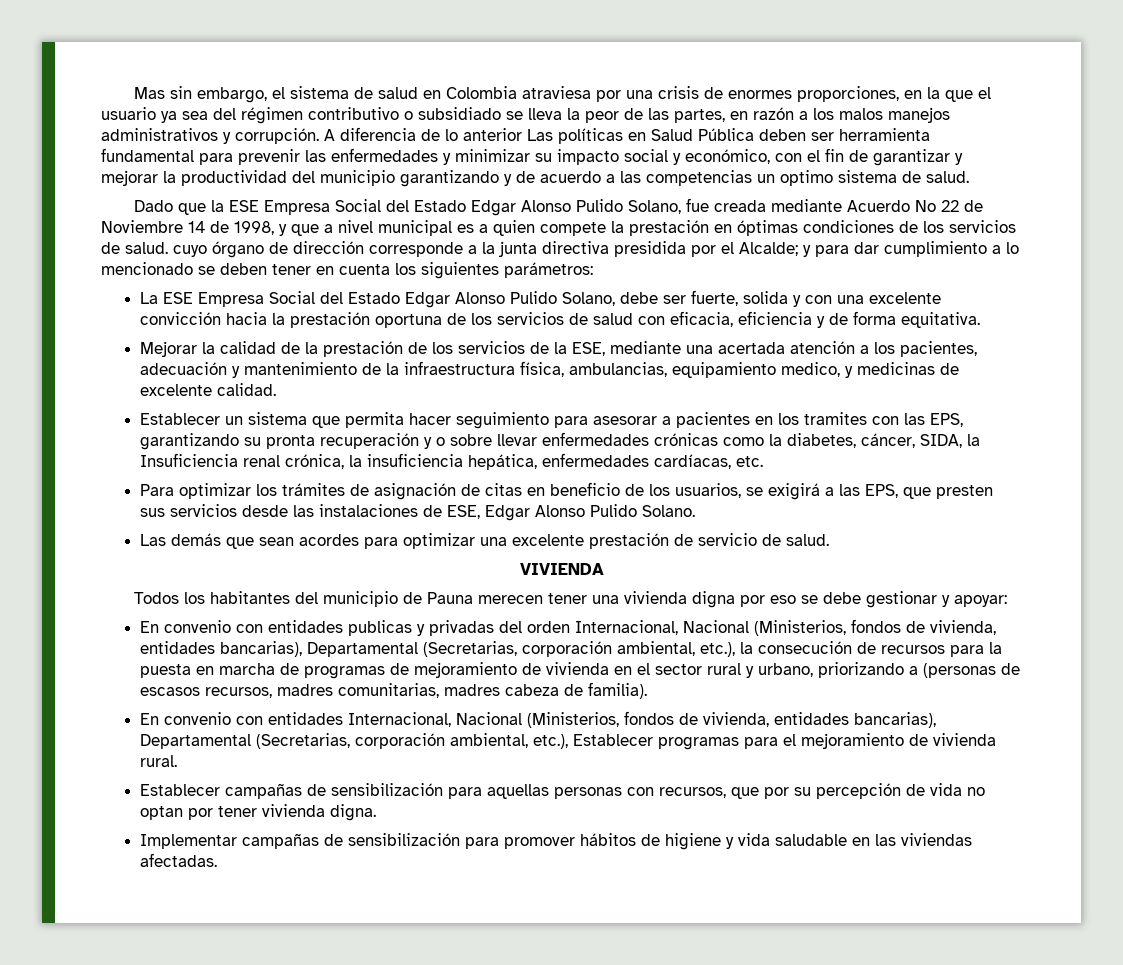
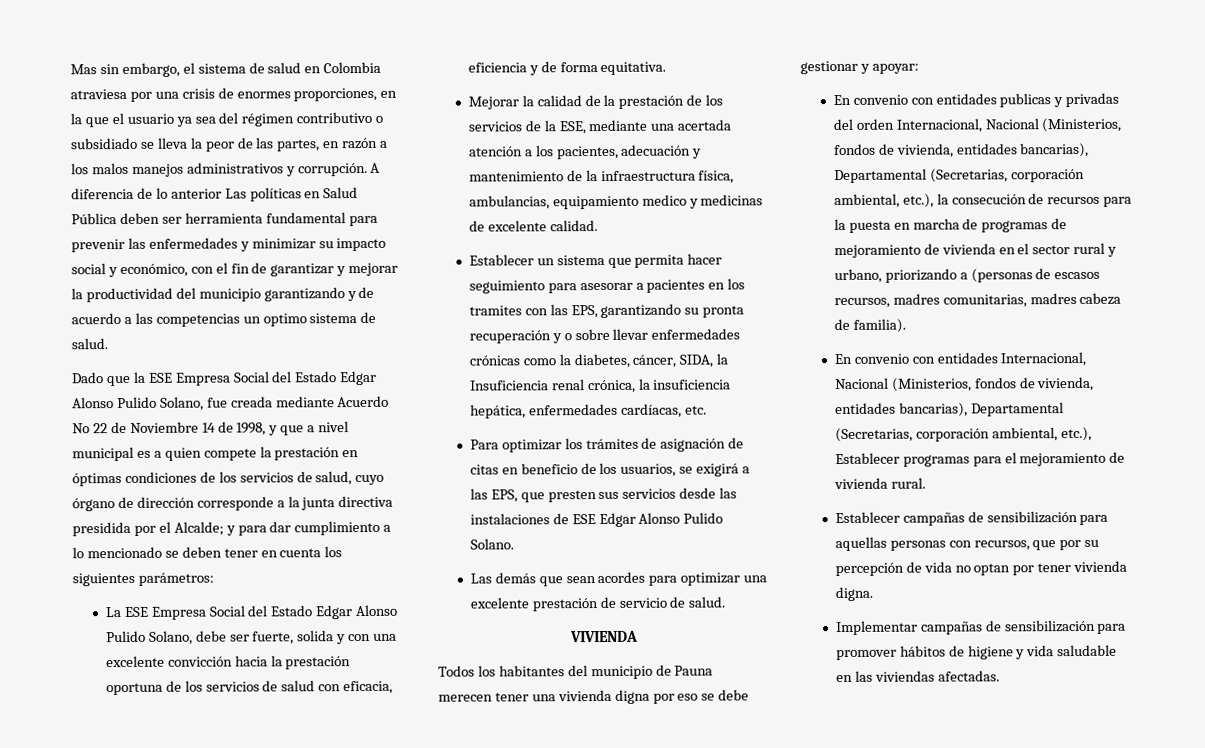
- Dado que la ESE Empresa Social del Estado Edgar Alonso Pulido Solano, fue creada mediante Acuerdo No 22 de Noviembre 14 de 1998, y que a nivel municipal es a quien compete la prestación en óptimas condiciones de los servicios de salud. cuyo órgano de dirección corresponde a la junta directiva presidida por el Alcalde;
+ Dado que la ESE Empresa Social del Estado Edgar Alonso Pulido Solano, fue creada mediante Acuerdo No 22 de Noviembre 14 de 1998, y que a nivel municipal es a quien compete la prestación en óptimas condiciones de los servicios de salud, cuyo órgano de dirección corresponde a la junta directiva presidida por el Alcalde;
- Mejorar la calidad de la prestación de los servicios de la ESE, mediante una acertada atención a los pacientes, adecuación y mantenimiento de la infraestructura física, ambulancias, equipamiento medico, y medicinas de excelente calidad.
+ Mejorar la calidad de la prestación de los servicios de la ESE, mediante una acertada atención a los pacientes, adecuación y mantenimiento de la infraestructura física, ambulancias, equipamiento medico y medicinas de excelente calidad.
- Para optimizar los trámites de asignación de citas en beneficio de los usuarios, se exigirá a las EPS, que presten sus servicios desde las instalaciones de ESE, Edgar Alonso Pulido Solano.
+ Para optimizar los trámites de asignación de citas en beneficio de los usuarios, se exigirá a las EPS, que presten sus servicios desde las instalaciones de ESE Edgar Alonso Pulido Solano.

